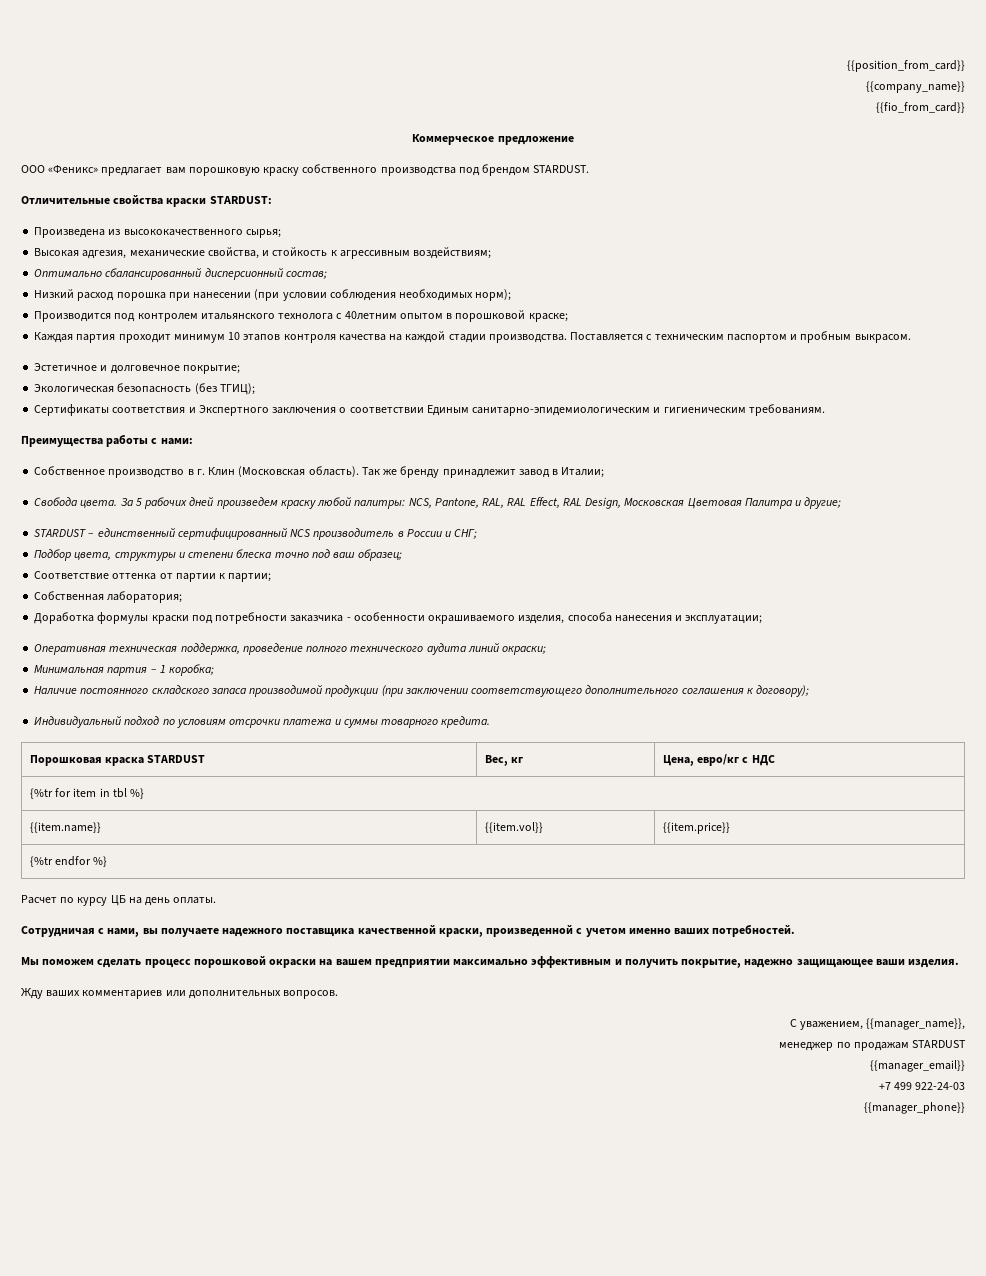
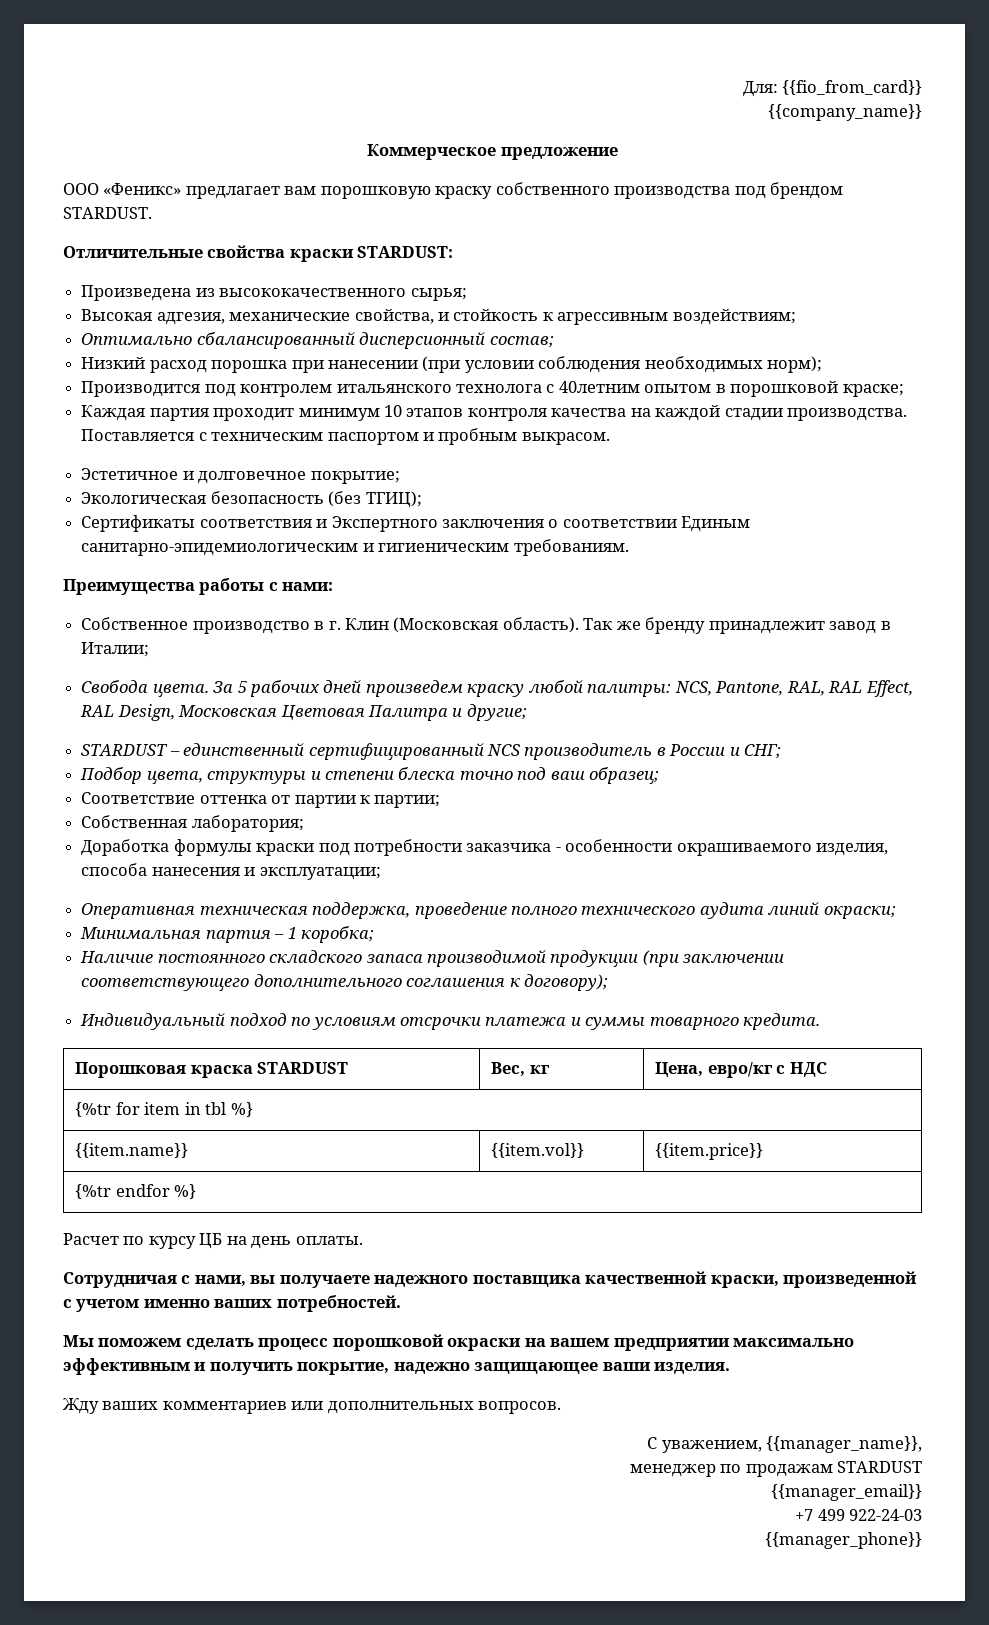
- {{position_from_card}}
+ Для: {{fio_from_card}}
- {{fio_from_card}}

